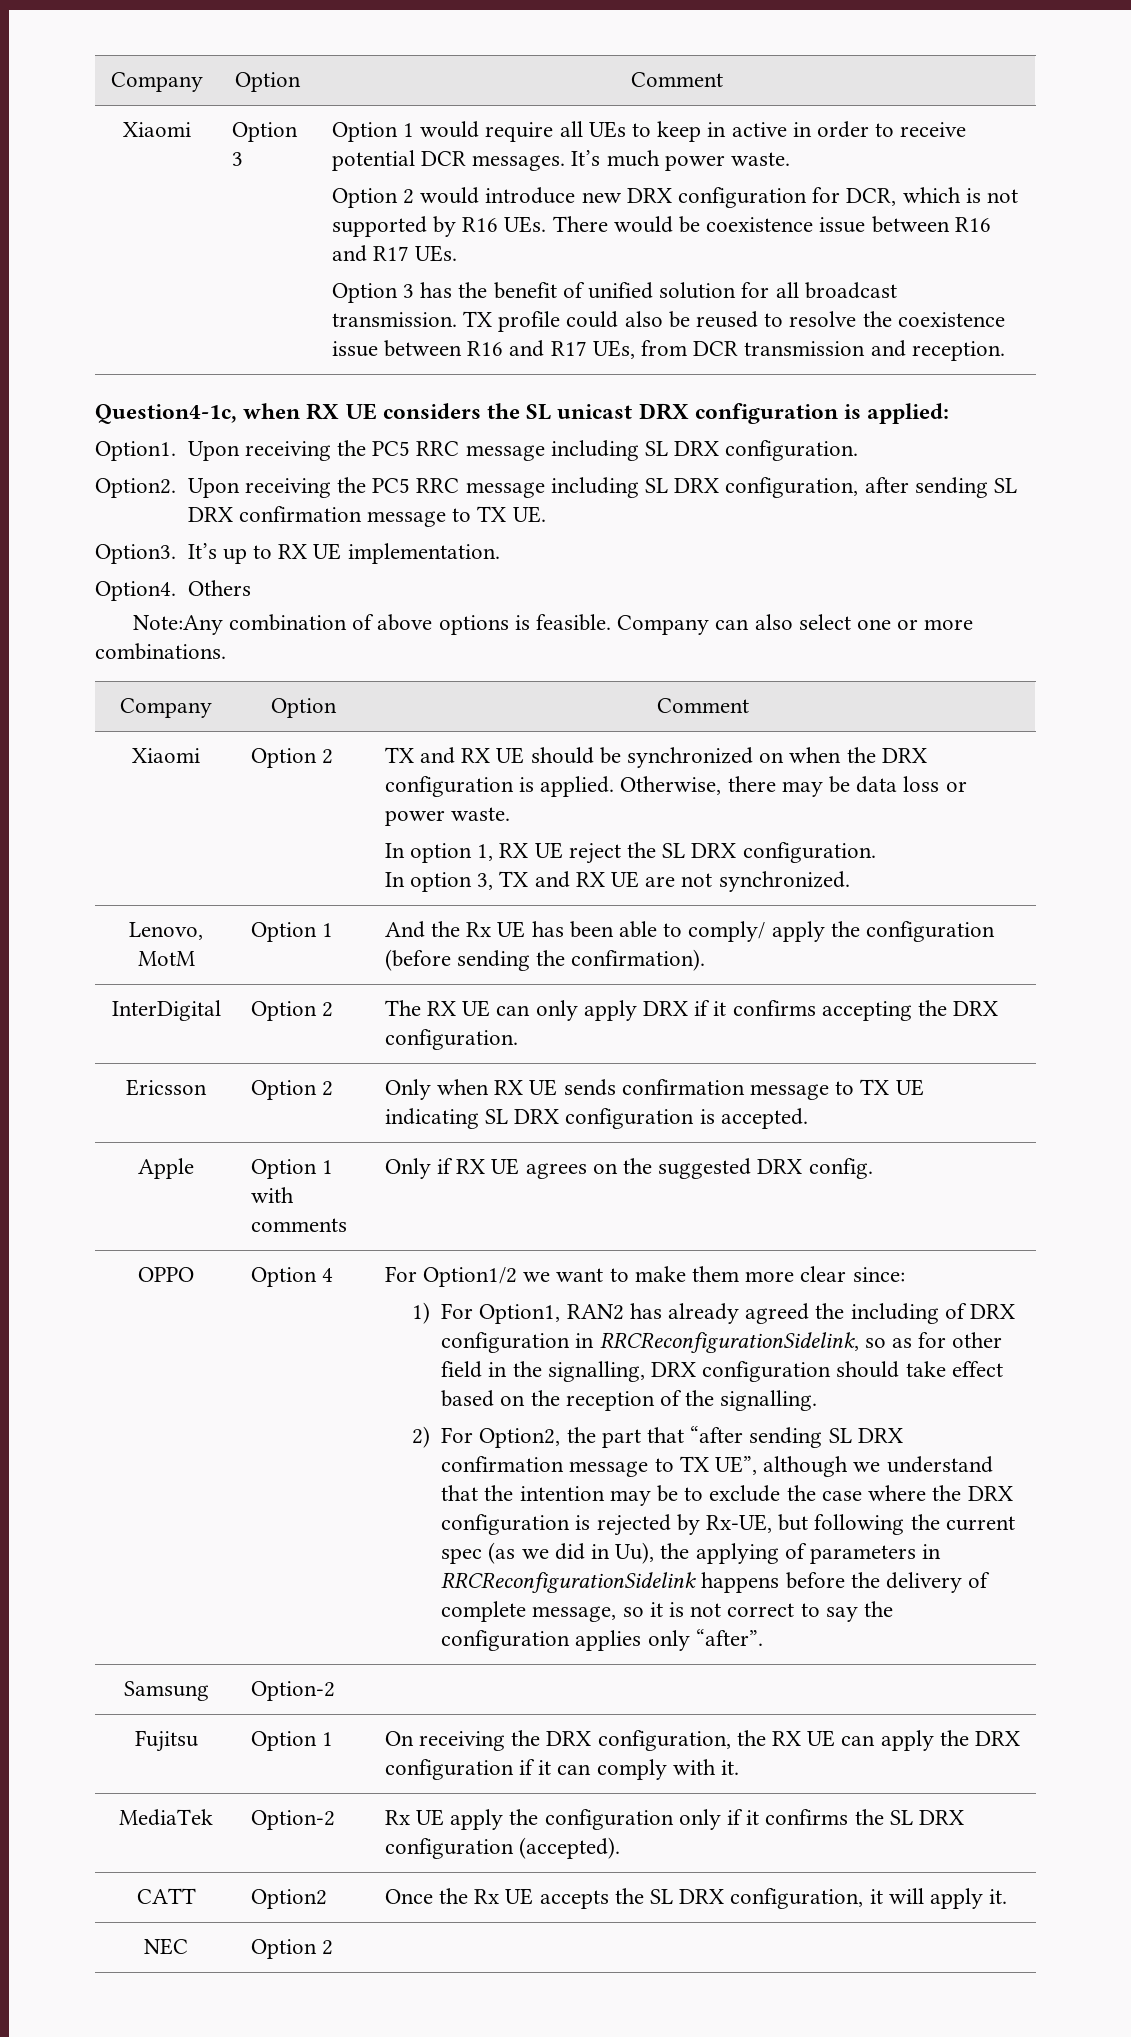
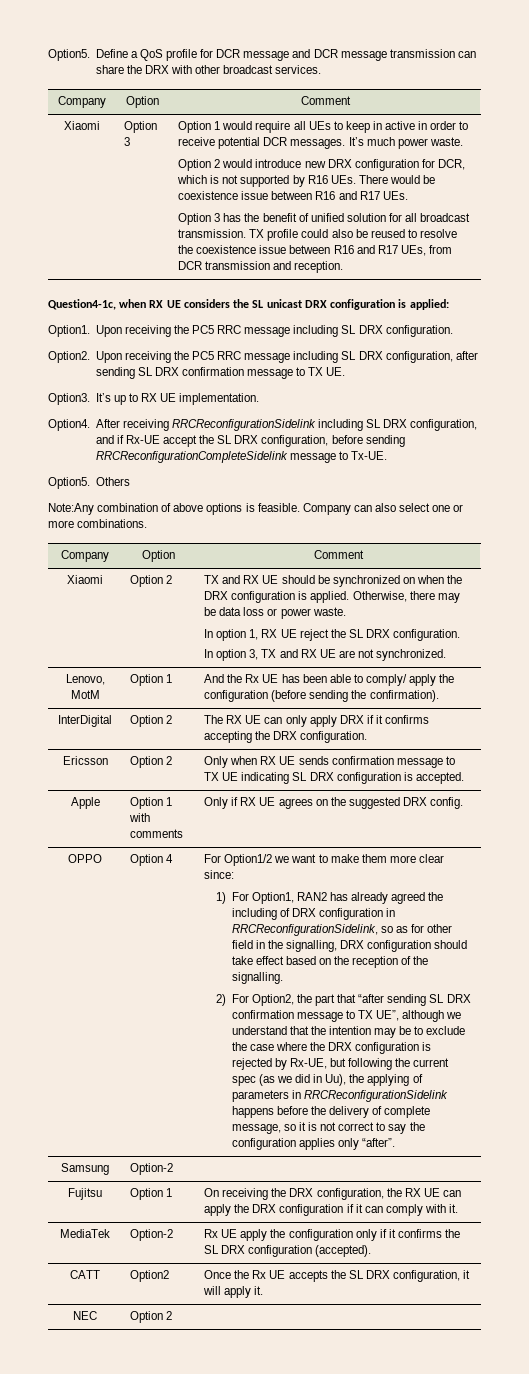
+ Option5. Define a QoS profile for DCR message and DCR message transmission can share the DRX with other broadcast services.
+ After receiving RRCReconfigurationSidelink including SL DRX configuration, and if Rx-UE accept the SL DRX configuration, before sending RRCReconfigurationCompleteSidelink message to Tx-UE.
+ Option5.

